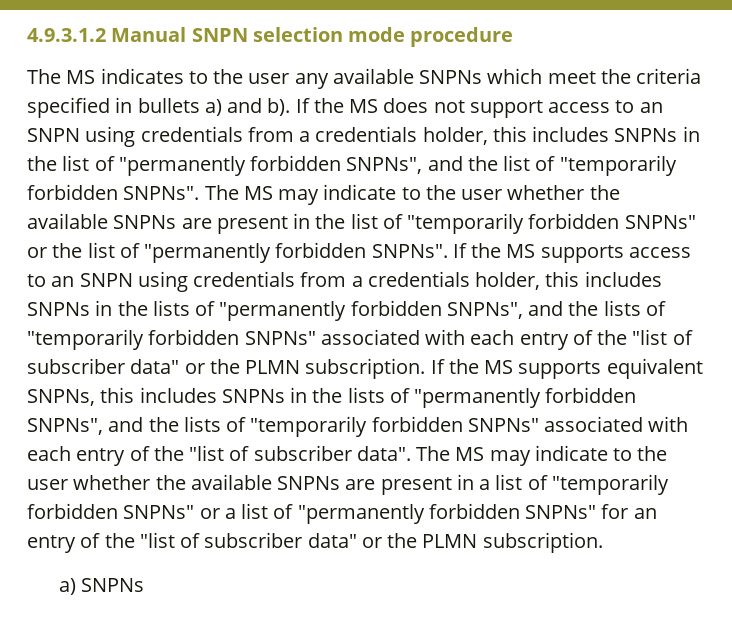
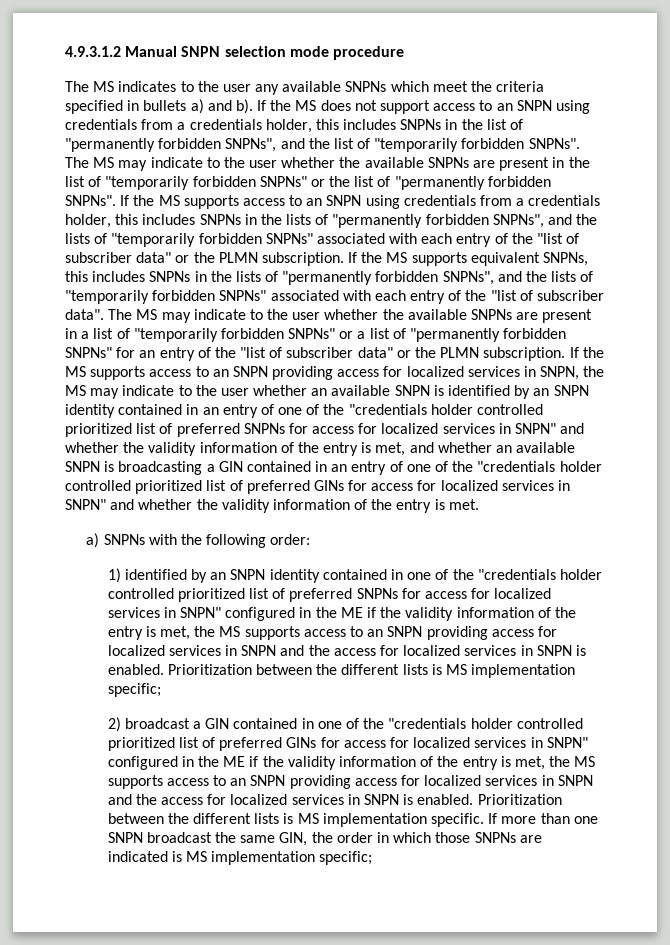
- The MS may indicate to the user whether the available SNPNs are present in a list of "temporarily forbidden SNPNs" or a list of "permanently forbidden SNPNs" for an entry of the "list of subscriber data" or the PLMN subscription.
- a) SNPNs
+ The MS may indicate to the user whether the available SNPNs are present in a list of "temporarily forbidden SNPNs" or a list of "permanently forbidden SNPNs" for an entry of the "list of subscriber data" or the PLMN subscription. If the MS supports access to an SNPN providing access for localized services in SNPN, the MS may indicate to the user whether an available SNPN is identified by an SNPN identity contained in an entry of one of the "credentials holder controlled prioritized list of preferred SNPNs for access for localized services in SNPN" and whether the validity information of the entry is met, and whether an available SNPN is broadcasting a GIN contained in an entry of one of the "credentials holder controlled prioritized list of preferred GINs for access for localized services in SNPN" and whether the validity information of the entry is met.
+ a) SNPNs with the following order:
+ 1) identified by an SNPN identity contained in one of the "credentials holder controlled prioritized list of preferred SNPNs for access for localized services in SNPN" configured in the ME if the validity information of the entry is met, the MS supports access to an SNPN providing access for localized services in SNPN and the access for localized services in SNPN is enabled. Prioritization between the different lists is MS implementation specific;
+ 2) broadcast a GIN contained in one of the "credentials holder controlled prioritized list of preferred GINs for access for localized services in SNPN" configured in the ME if the validity information of the entry is met, the MS supports access to an SNPN providing access for localized services in SNPN and the access for localized services in SNPN is enabled. Prioritization between the different lists is MS implementation specific. If more than one SNPN broadcast the same GIN, the order in which those SNPNs are indicated is MS implementation specific;

